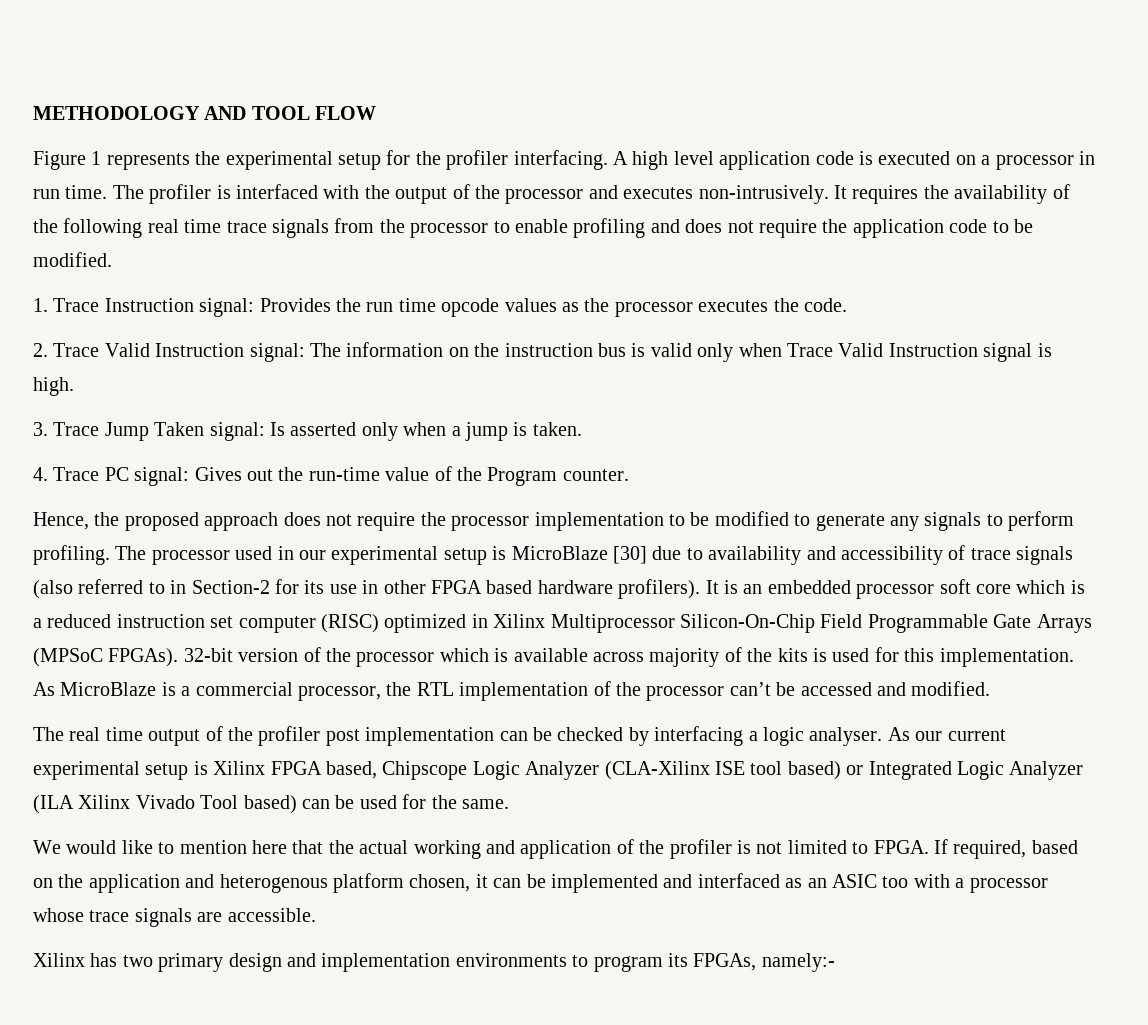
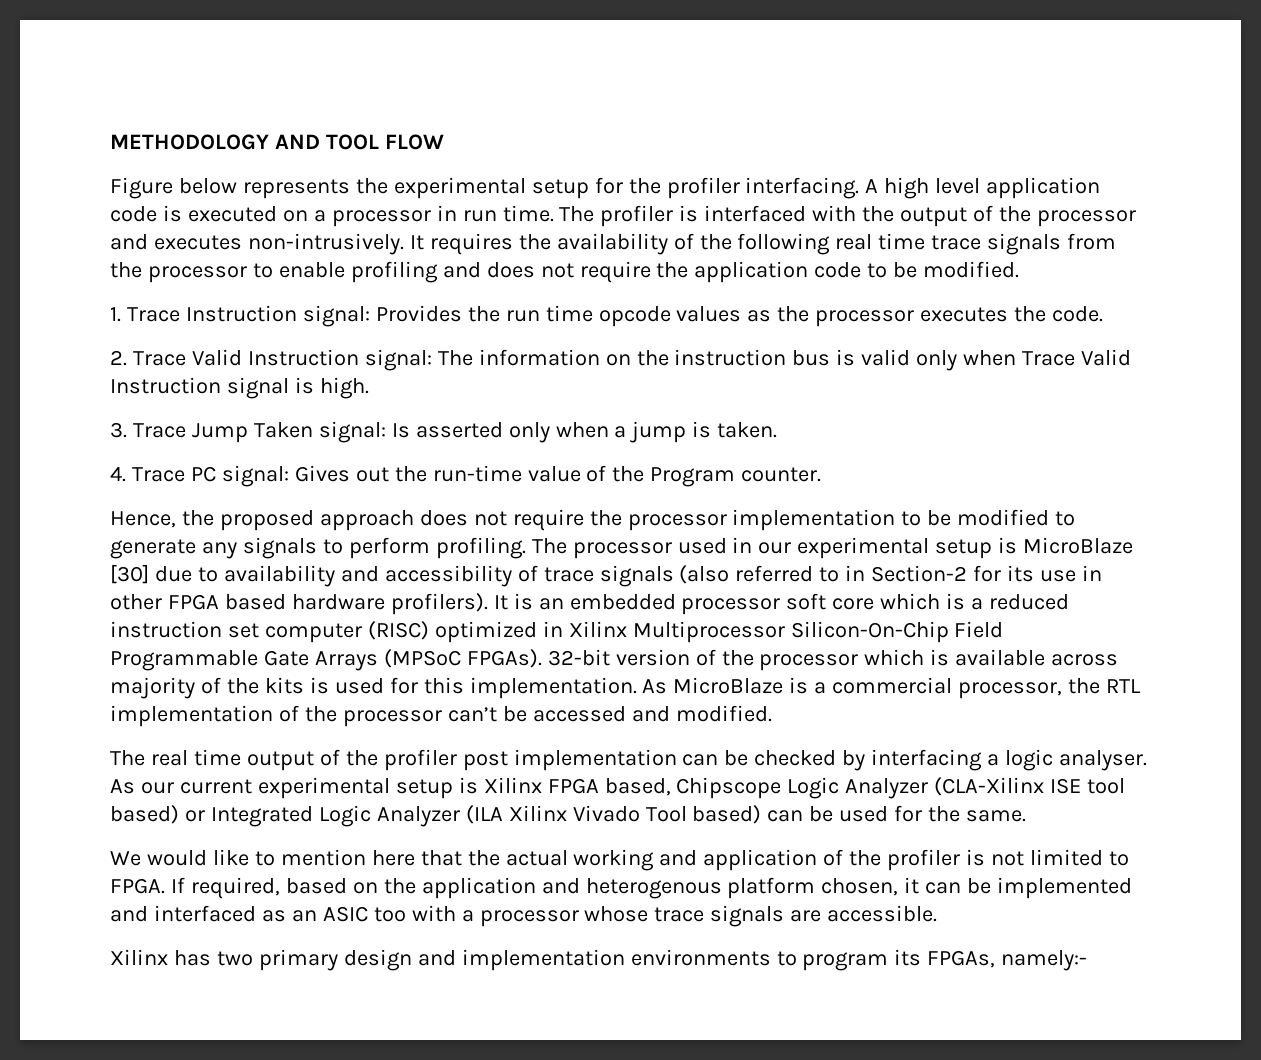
- Figure 1 represents the experimental setup for the profiler interfacing.
+ Figure below represents the experimental setup for the profiler interfacing.

